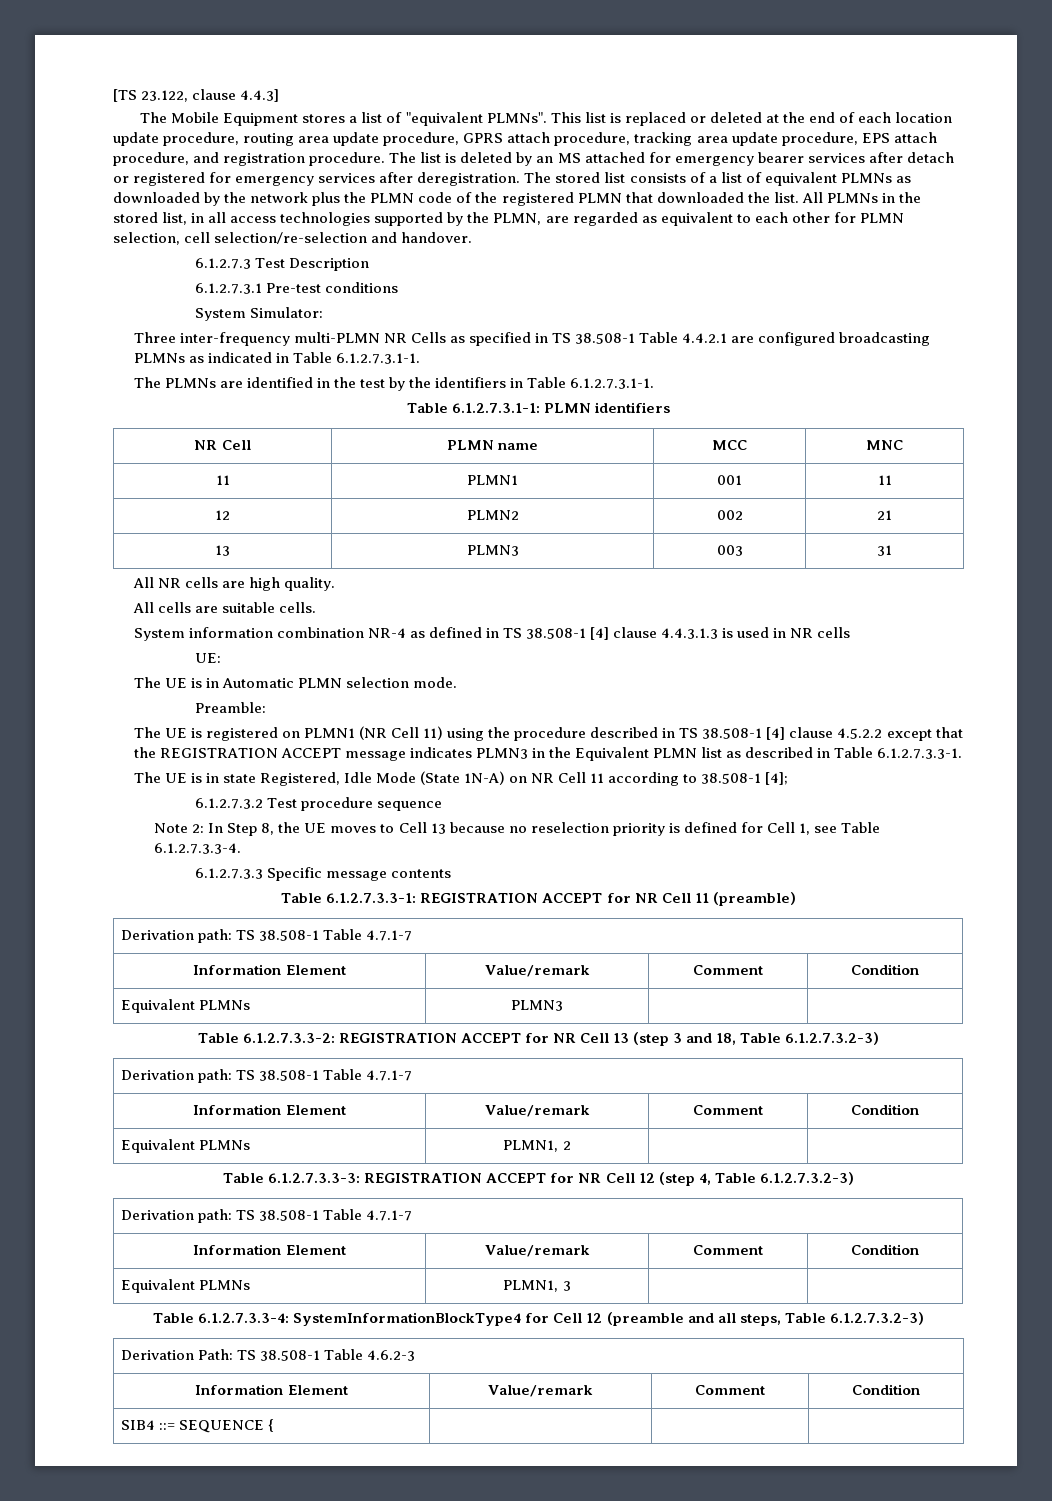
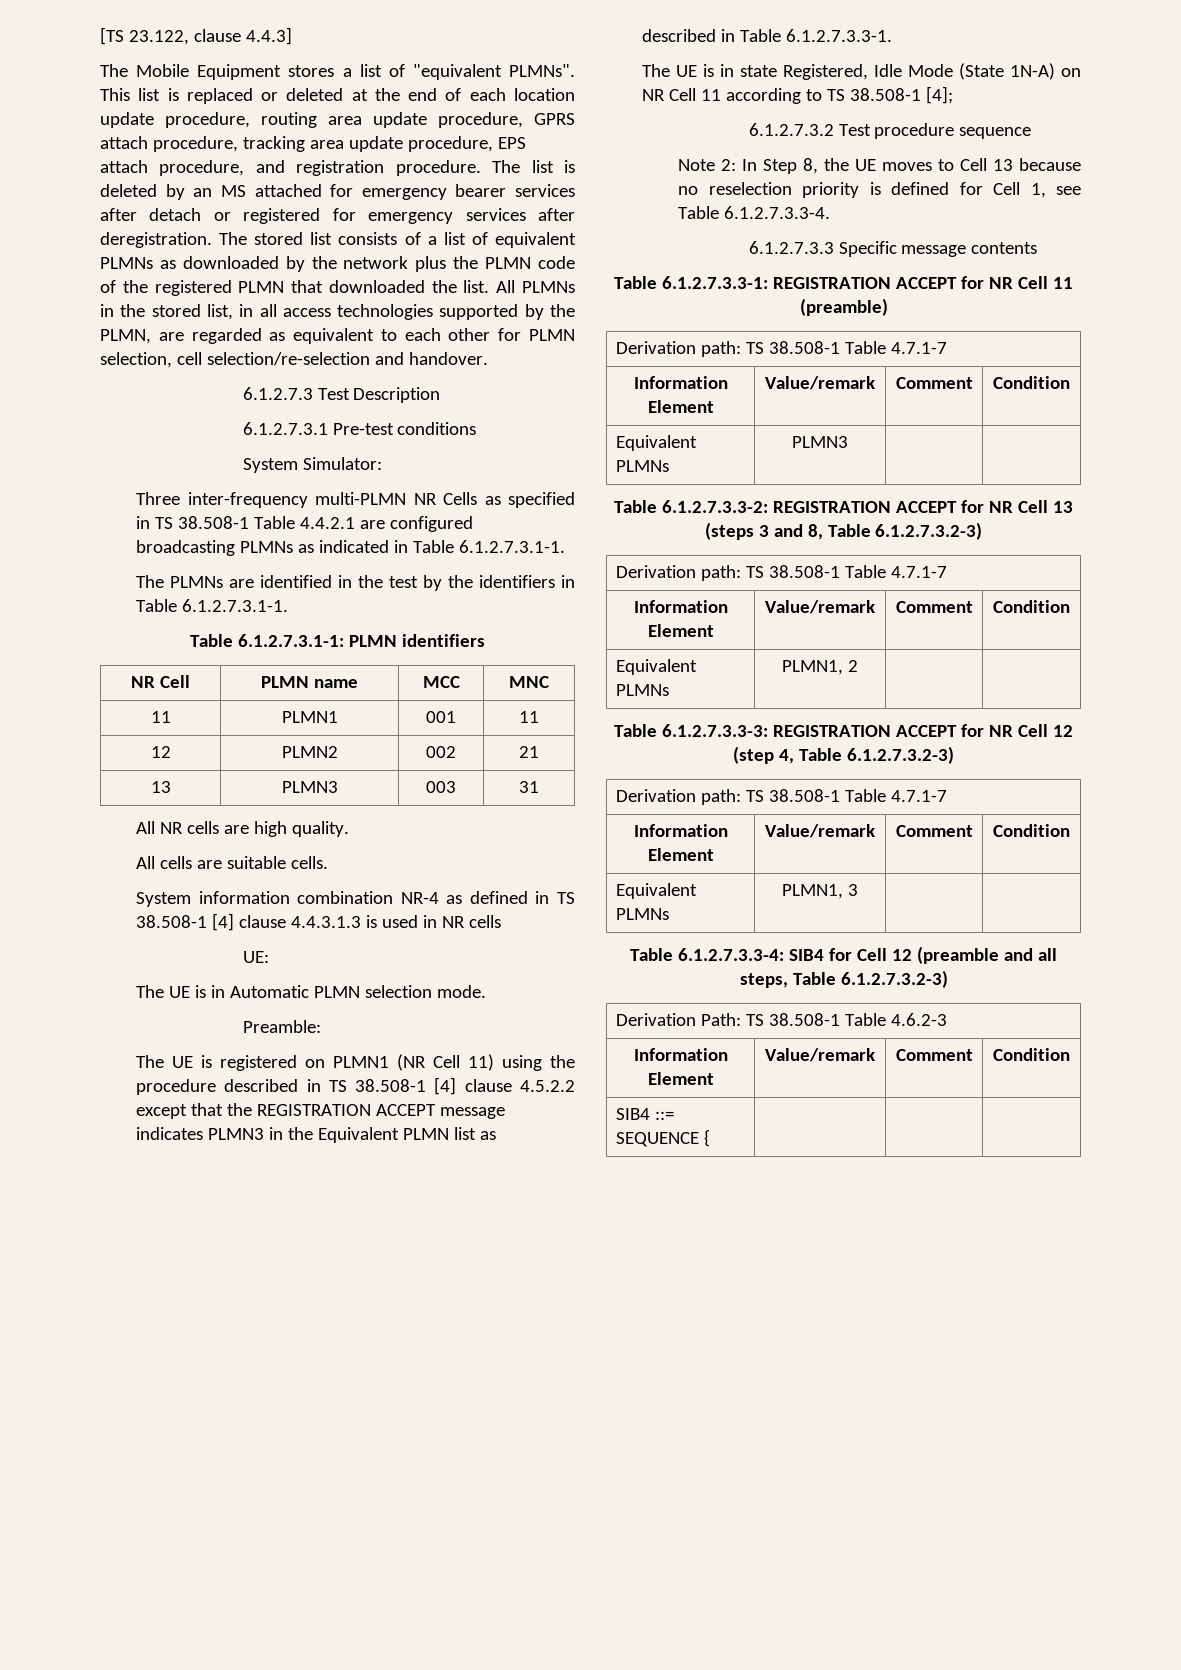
- The UE is in state Registered, Idle Mode (State 1N-A) on NR Cell 11 according to 38.508-1 [4];
+ The UE is in state Registered, Idle Mode (State 1N-A) on NR Cell 11 according to TS 38.508-1 [4];
- Table 6.1.2.7.3.3-2: REGISTRATION ACCEPT for NR Cell 13 (step 3 and 18, Table 6.1.2.7.3.2-3)
+ Table 6.1.2.7.3.3-2: REGISTRATION ACCEPT for NR Cell 13 (steps 3 and 8, Table 6.1.2.7.3.2-3)
- Table 6.1.2.7.3.3-4: SystemInformationBlockType4 for Cell 12 (preamble and all steps, Table 6.1.2.7.3.2-3)
+ Table 6.1.2.7.3.3-4: SIB4 for Cell 12 (preamble and all steps, Table 6.1.2.7.3.2-3)

